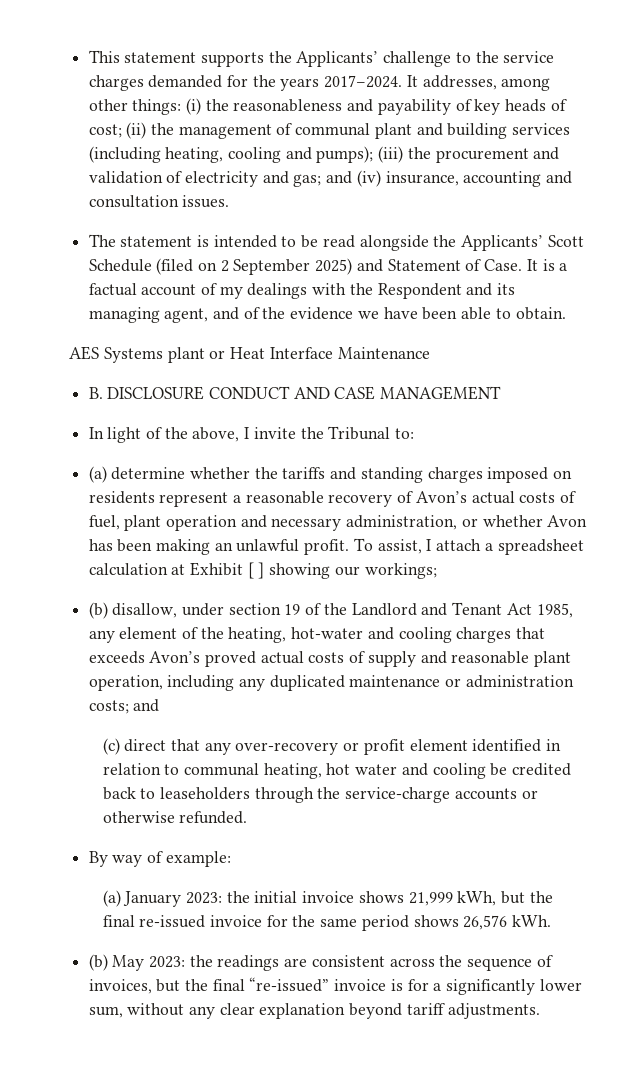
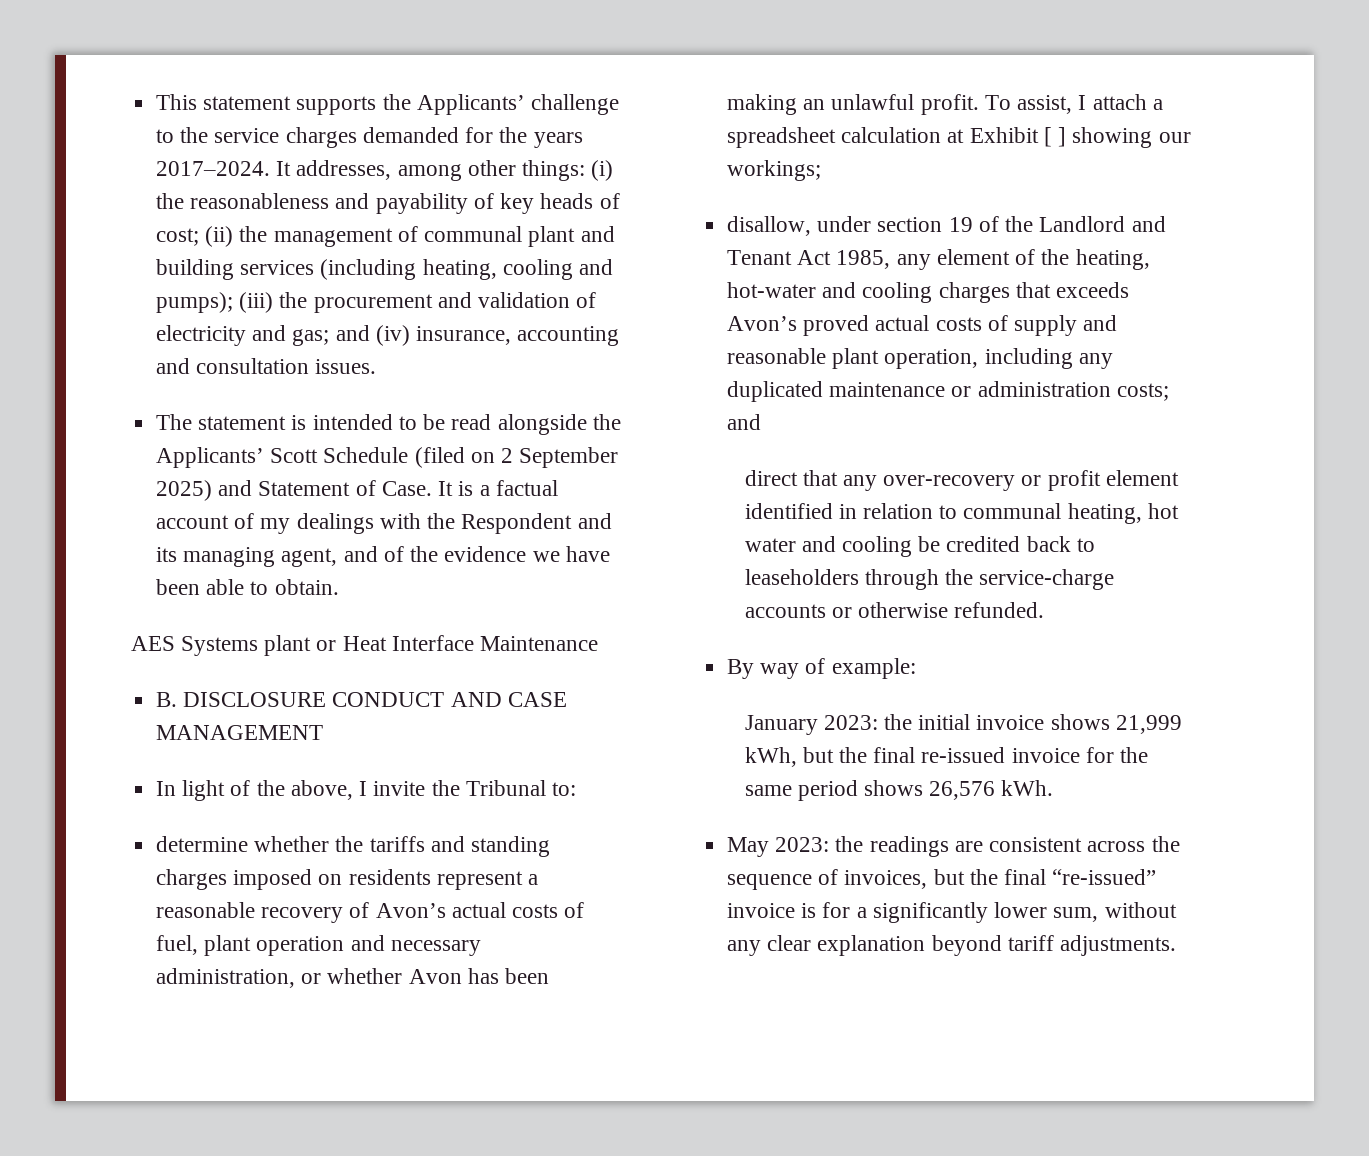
- (a) determine whether the tariffs and standing charges imposed on residents represent a reasonable recovery of Avon’s actual costs of fuel, plant operation and necessary administration, or whether Avon has been making an unlawful profit.
+ determine whether the tariffs and standing charges imposed on residents represent a reasonable recovery of Avon’s actual costs of fuel, plant operation and necessary administration, or whether Avon has been making an unlawful profit.
- (b) disallow, under section 19 of the Landlord and Tenant Act 1985, any element of the heating, hot-water and cooling charges that exceeds Avon’s proved actual costs of supply and reasonable plant operation, including any duplicated maintenance or administration costs; and
+ disallow, under section 19 of the Landlord and Tenant Act 1985, any element of the heating, hot-water and cooling charges that exceeds Avon’s proved actual costs of supply and reasonable plant operation, including any duplicated maintenance or administration costs; and
- (c) direct that any over-recovery or profit element identified in relation to communal heating, hot water and cooling be credited back to leaseholders through the service-charge accounts or otherwise refunded.
+ direct that any over-recovery or profit element identified in relation to communal heating, hot water and cooling be credited back to leaseholders through the service-charge accounts or otherwise refunded.
- (a) January 2023: the initial invoice shows 21,999 kWh, but the final re-issued invoice for the same period shows 26,576 kWh.
+ January 2023: the initial invoice shows 21,999 kWh, but the final re-issued invoice for the same period shows 26,576 kWh.
- (b) May 2023: the readings are consistent across the sequence of invoices, but the final “re-issued” invoice is for a significantly lower sum, without any clear explanation beyond tariff adjustments.
+ May 2023: the readings are consistent across the sequence of invoices, but the final “re-issued” invoice is for a significantly lower sum, without any clear explanation beyond tariff adjustments.

